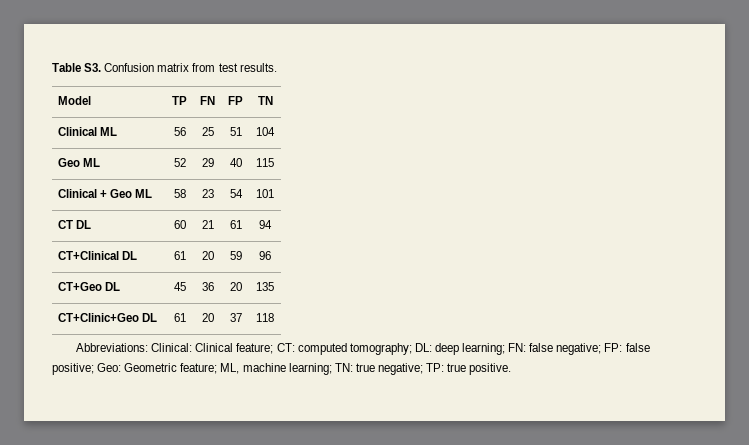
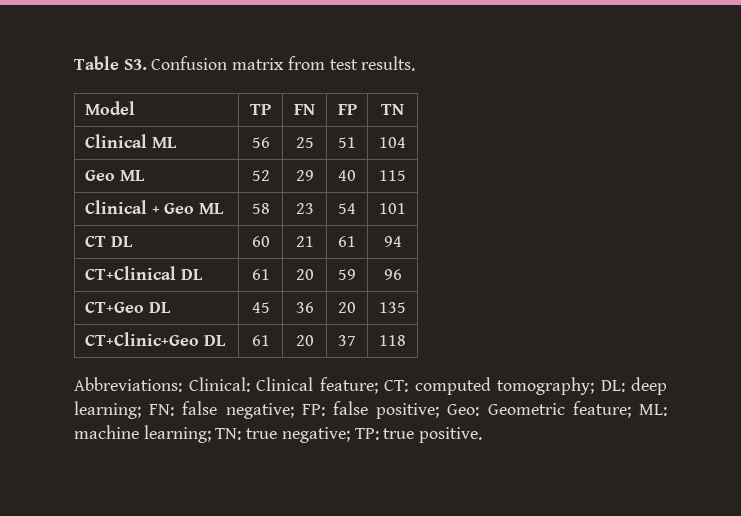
- Abbreviations: Clinical: Clinical feature; CT: computed tomography; DL: deep learning; FN: false negative; FP: false positive; Geo: Geometric feature; ML, machine learning; TN: true negative; TP: true positive.
+ Abbreviations: Clinical: Clinical feature; CT: computed tomography; DL: deep learning; FN: false negative; FP: false positive; Geo: Geometric feature; ML: machine learning; TN: true negative; TP: true positive.

